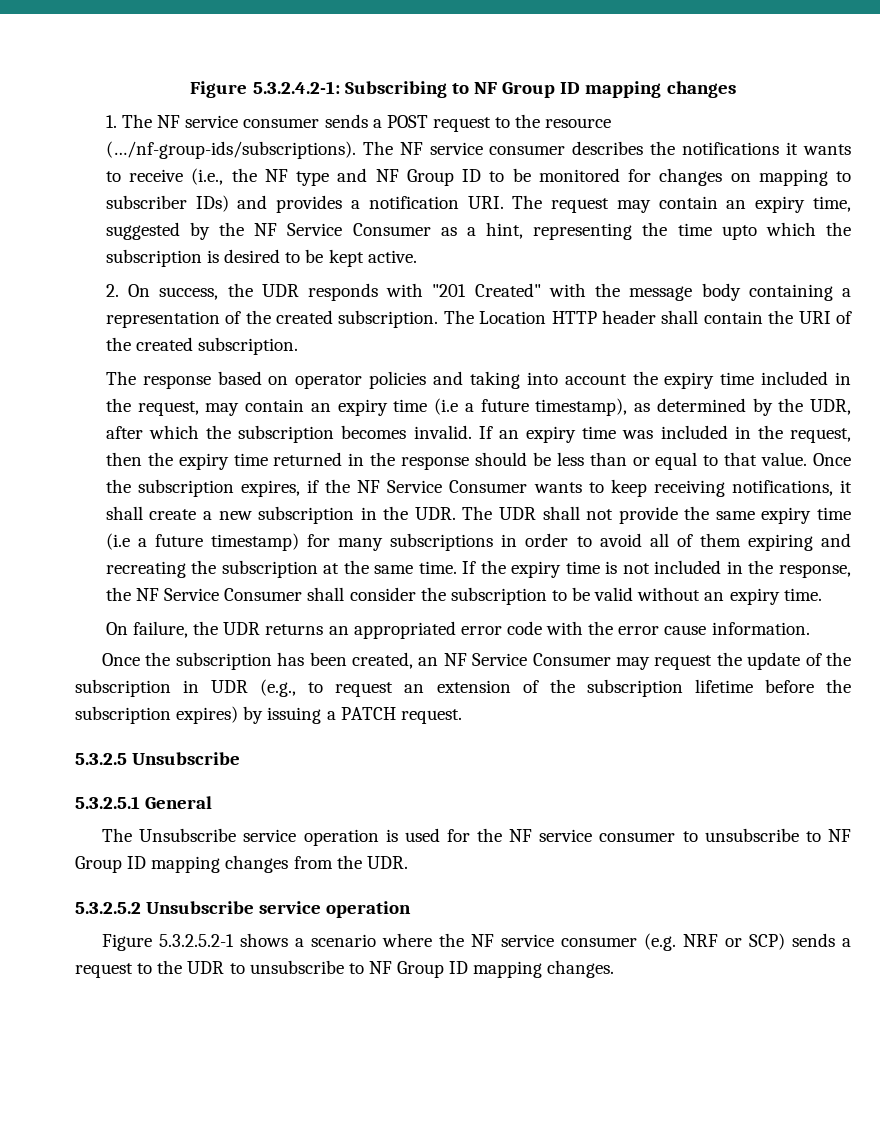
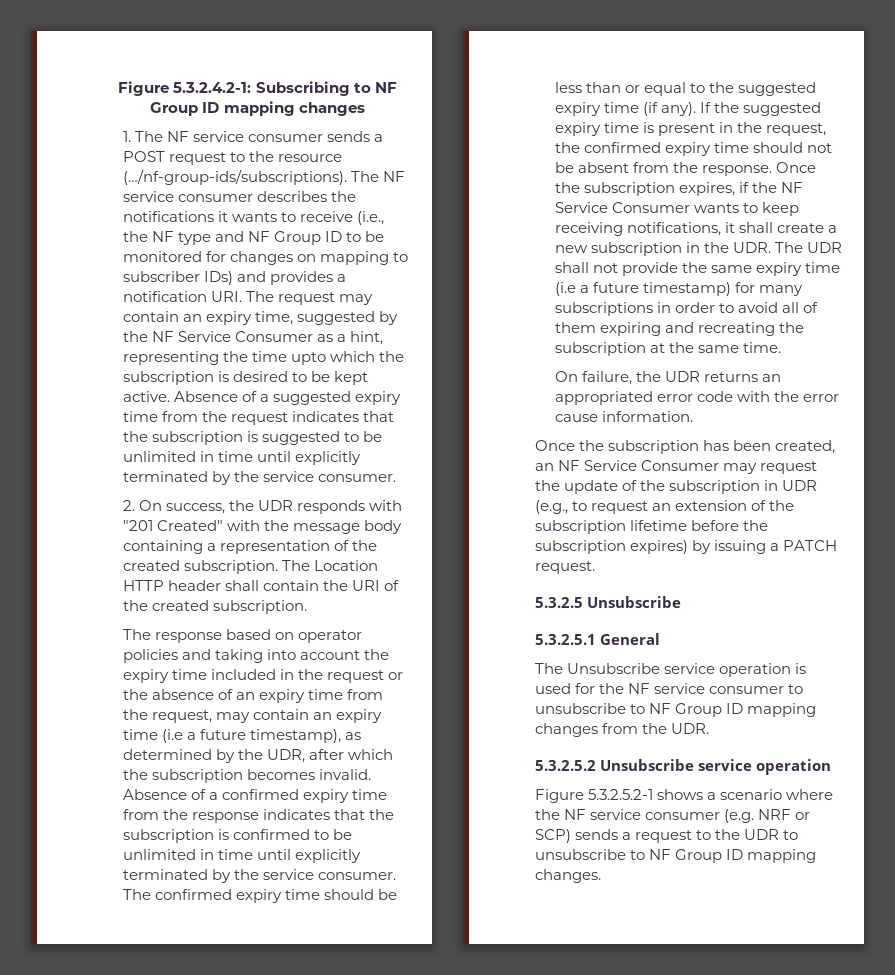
+ Absence of a suggested expiry time from the request indicates that the subscription is suggested to be unlimited in time until explicitly terminated by the service consumer.
- The response based on operator policies and taking into account the expiry time included in the request, may contain an expiry time (i.e a future timestamp), as determined by the UDR, after which the subscription becomes invalid.
+ The response based on operator policies and taking into account the expiry time included in the request or the absence of an expiry time from the request, may contain an expiry time (i.e a future timestamp), as determined by the UDR, after which the subscription becomes invalid.
- If an expiry time was included in the request, then the expiry time returned in the response should be less than or equal to that value.
+ Absence of a confirmed expiry time from the response indicates that the subscription is confirmed to be unlimited in time until explicitly terminated by the service consumer. The confirmed expiry time should be less than or equal to the suggested expiry time (if any). If the suggested expiry time is present in the request, the confirmed expiry time should not be absent from the response.
- If the expiry time is not included in the response, the NF Service Consumer shall consider the subscription to be valid without an expiry time.

